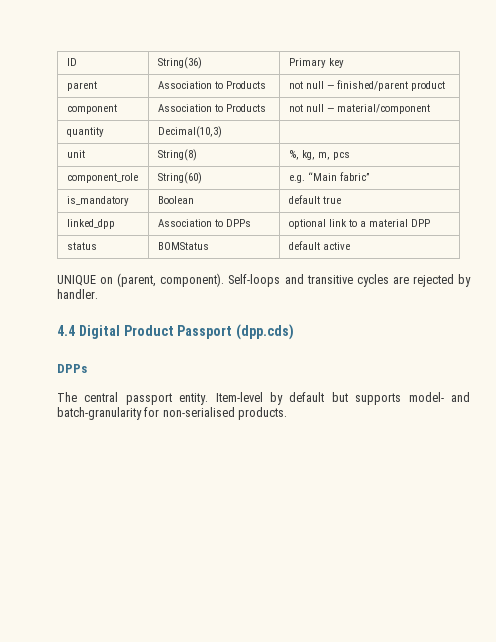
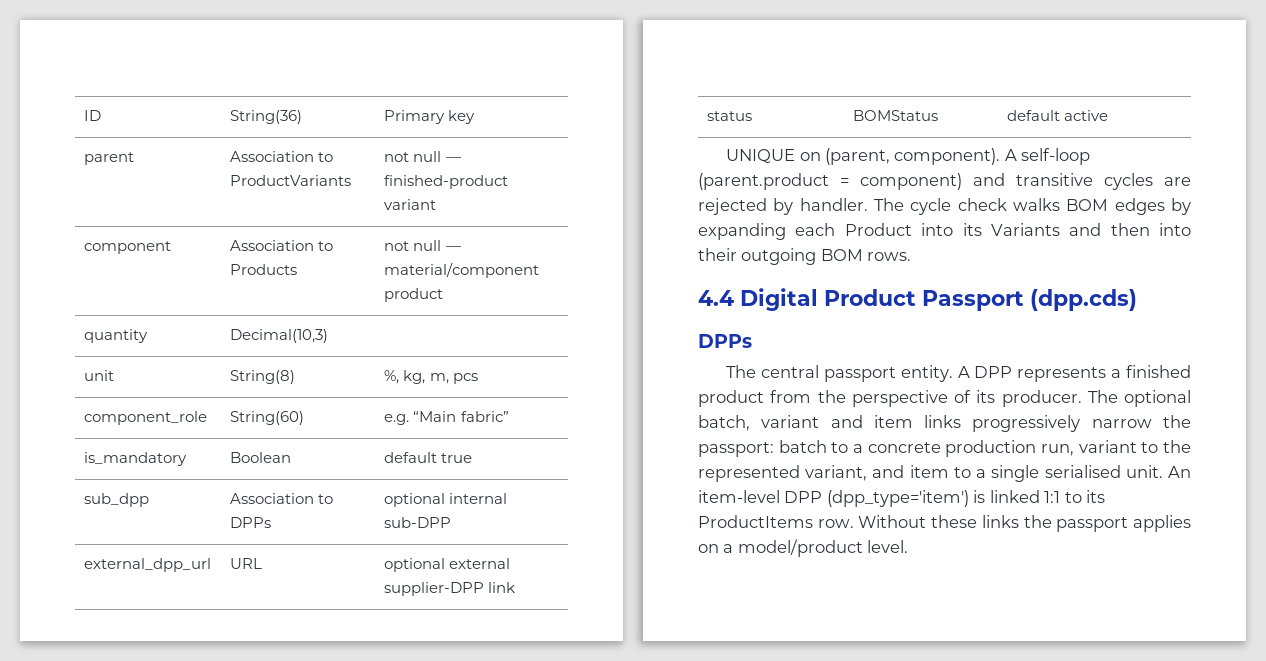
- parent | Association to Products | not null — finished/parent product
+ parent | Association to ProductVariants | not null — finished-product variant
- component | Association to Products | not null — material/component
+ component | Association to Products | not null — material/component product
- linked_dpp | Association to DPPs | optional link to a material DPP
+ sub_dpp | Association to DPPs | optional internal sub-DPP
+ external_dpp_url | URL | optional external supplier-DPP link
- Self-loops and transitive cycles are rejected by handler.
+ A self-loop (parent.product = component) and transitive cycles are rejected by handler. The cycle check walks BOM edges by expanding each Product into its Variants and then into their outgoing BOM rows.
- Item-level by default but supports model- and batch-granularity for non-serialised products.
+ A DPP represents a finished product from the perspective of its producer. The optional batch, variant and item links progressively narrow the passport: batch to a concrete production run, variant to the represented variant, and item to a single serialised unit. An item-level DPP (dpp_type='item') is linked 1:1 to its ProductItems row. Without these links the passport applies on a model/product level.

